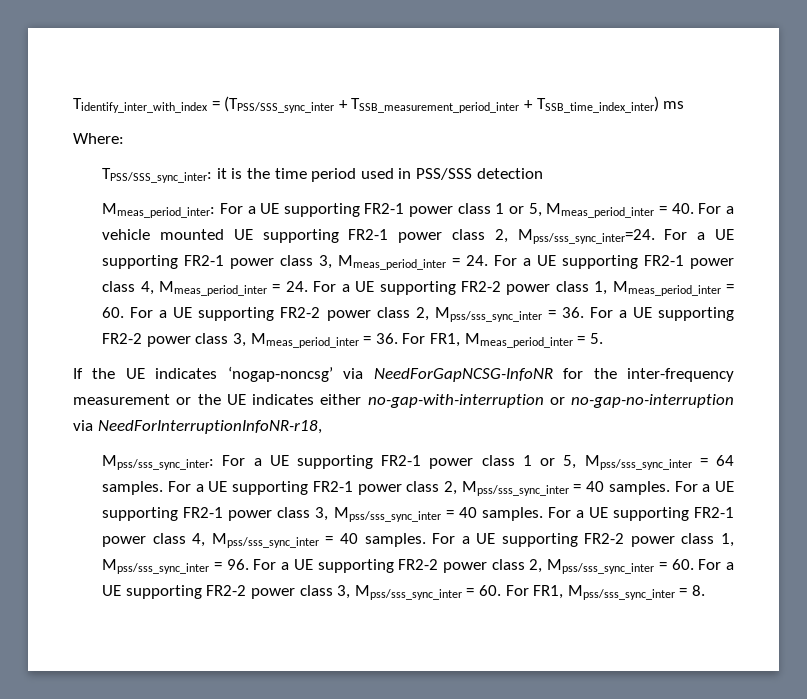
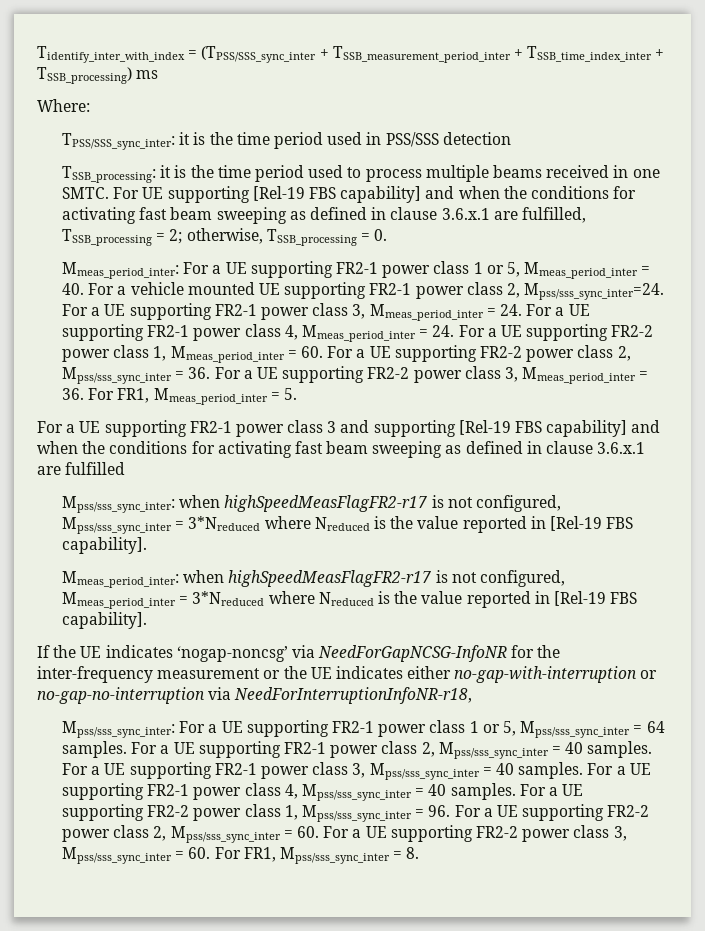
- Tidentify_inter_with_index = (TPSS/SSS_sync_inter + TSSB_measurement_period_inter + TSSB_time_index_inter) ms
+ Tidentify_inter_with_index = (TPSS/SSS_sync_inter + TSSB_measurement_period_inter + TSSB_time_index_inter + TSSB_processing) ms
+ TSSB_processing: it is the time period used to process multiple beams received in one SMTC. For UE supporting [Rel-19 FBS capability] and when the conditions for activating fast beam sweeping as defined in clause 3.6.x.1 are fulfilled, TSSB_processing = 2; otherwise, TSSB_processing = 0.
+ For a UE supporting FR2-1 power class 3 and supporting [Rel-19 FBS capability] and when the conditions for activating fast beam sweeping as defined in clause 3.6.x.1 are fulfilled
+ Mpss/sss_sync_inter: when highSpeedMeasFlagFR2-r17 is not configured, Mpss/sss_sync_inter = 3*Nreduced where Nreduced is the value reported in [Rel-19 FBS capability].
+ Mmeas_period_inter: when highSpeedMeasFlagFR2-r17 is not configured, Mmeas_period_inter = 3*Nreduced where Nreduced is the value reported in [Rel-19 FBS capability].

